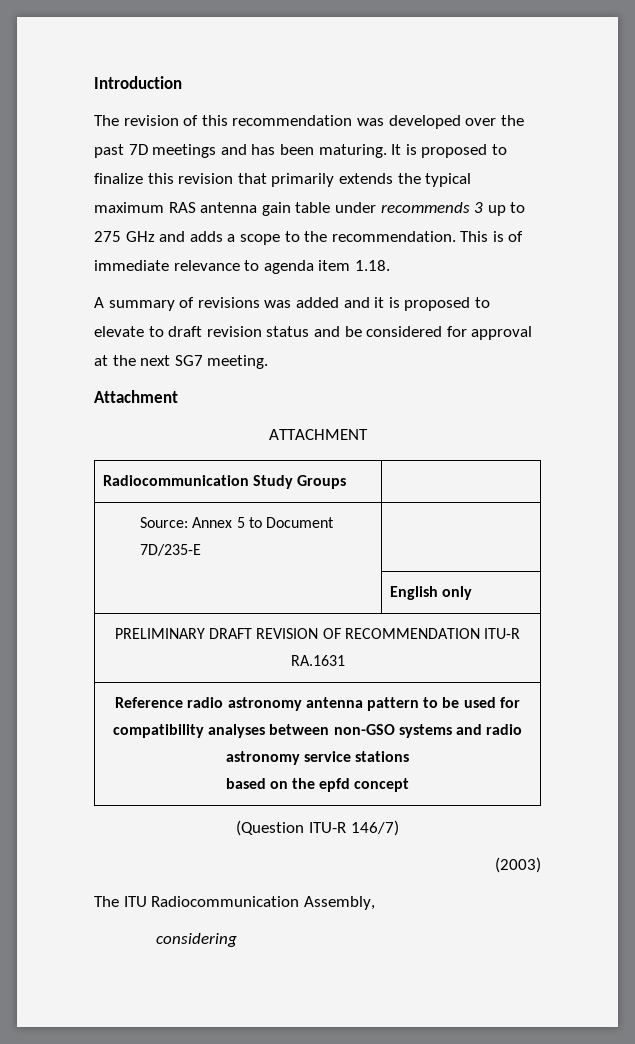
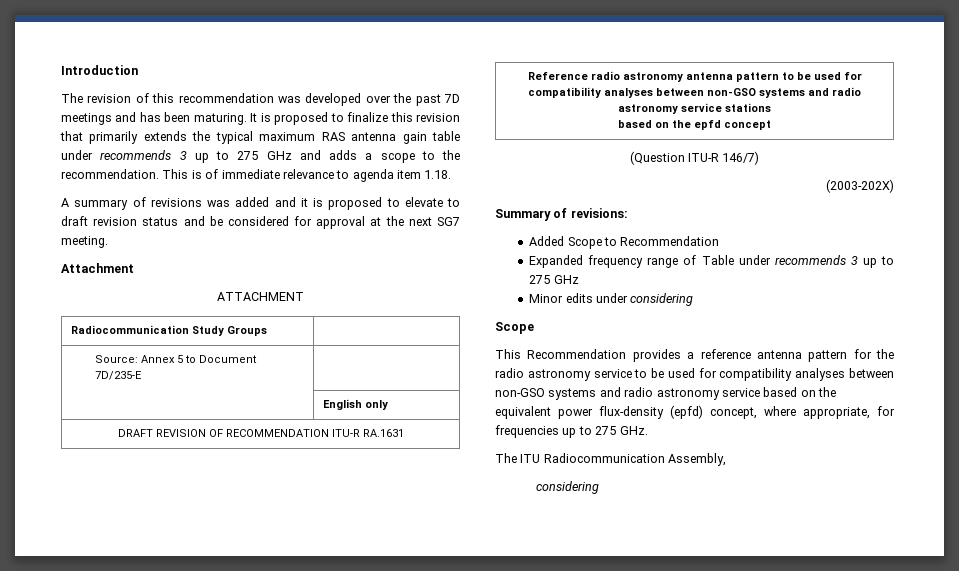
- PRELIMINARY DRAFT REVISION OF RECOMMENDATION ITU-R RA.1631
+ DRAFT REVISION OF RECOMMENDATION ITU-R RA.1631
- (2003)
+ (2003-202X)
+ Summary of revisions:
+ Added Scope to Recommendation
+ Expanded frequency range of Table under recommends 3 up to 275 GHz
+ Minor edits under considering
+ Scope
+ This Recommendation provides a reference antenna pattern for the radio astronomy service to be used for compatibility analyses between non-GSO systems and radio astronomy service based on the equivalent power flux-density (epfd) concept, where appropriate, for frequencies up to 275 GHz.

